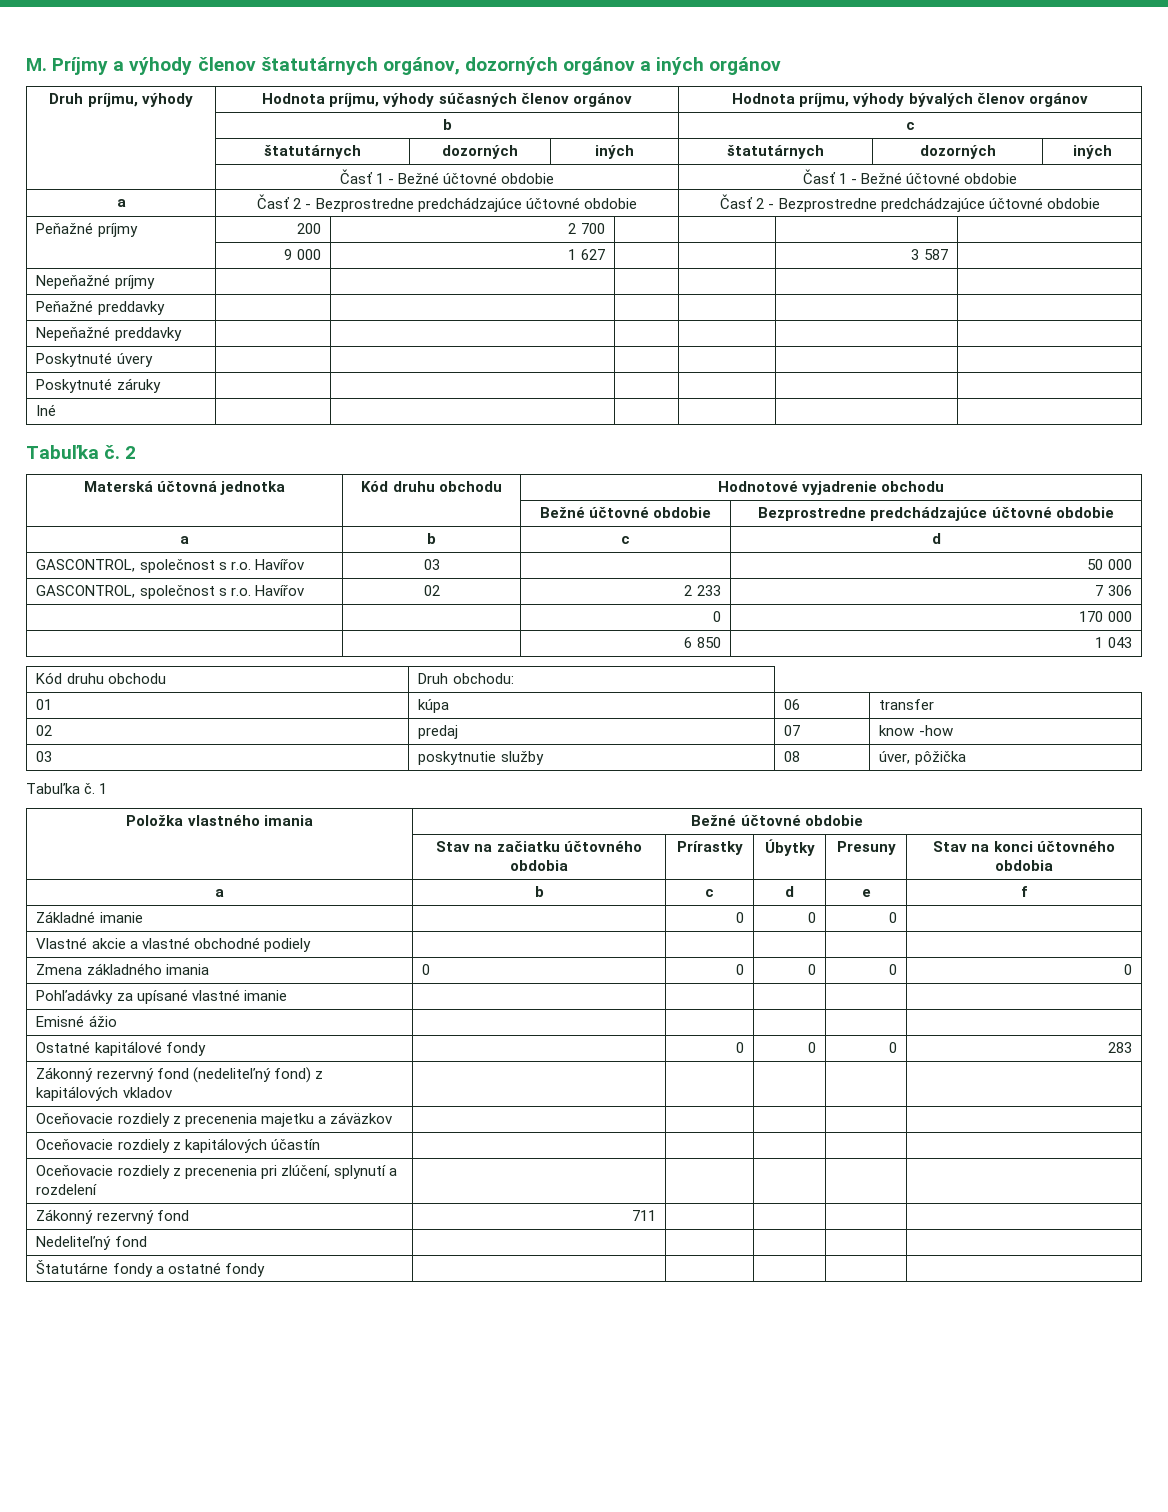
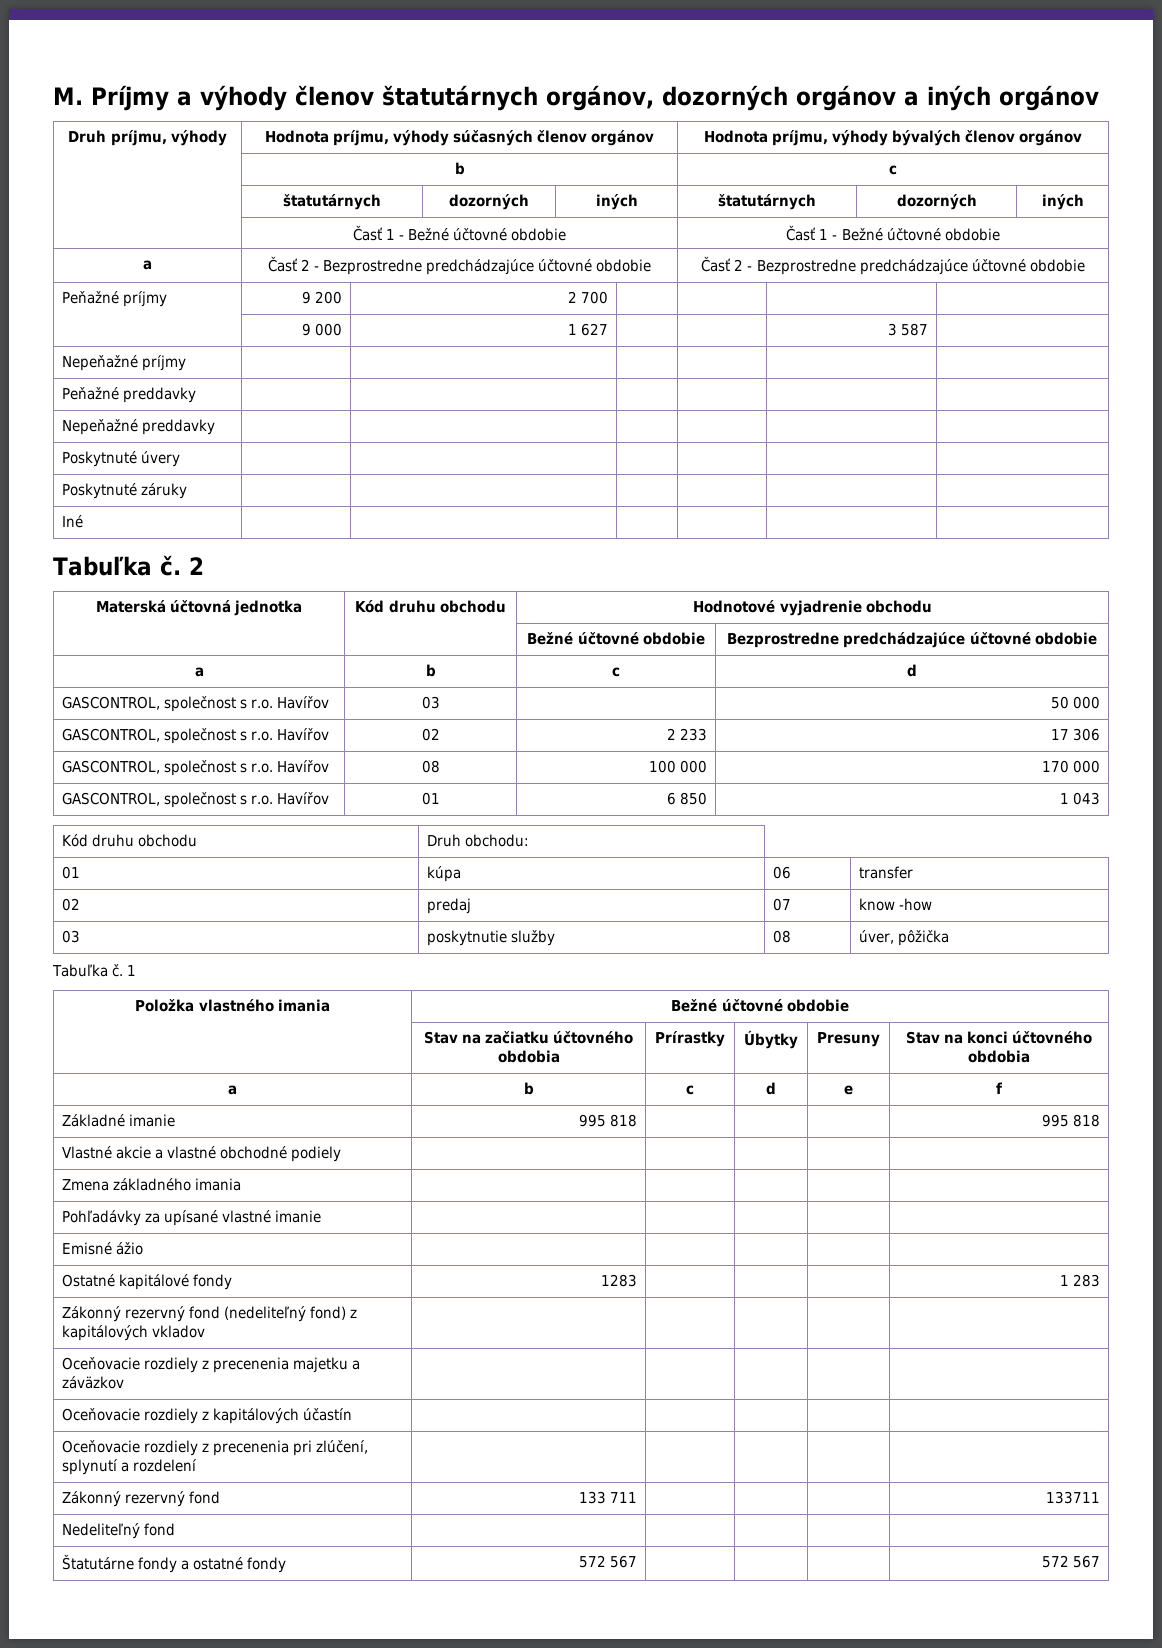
- Peňažné príjmy | 200 | 2 700 | | | |
+ Peňažné príjmy | 9 200 | 2 700 | | | |
- GASCONTROL, společnost s r.o. Havířov | 02 | 2 233 | 7 306
+ GASCONTROL, společnost s r.o. Havířov | 02 | 2 233 | 17 306
- | | 0 | 170 000
- | | 6 850 | 1 043
+ GASCONTROL, společnost s r.o. Havířov | 08 | 100 000 | 170 000
+ GASCONTROL, společnost s r.o. Havířov | 01 | 6 850 | 1 043
- Základné imanie | | 0 | 0 | 0 |
+ Základné imanie | 995 818 | | | | 995 818
- Zmena základného imania | 0 | 0 | 0 | 0 | 0
+ Zmena základného imania | | | | |
- Ostatné kapitálové fondy | | 0 | 0 | 0 | 283
+ Ostatné kapitálové fondy | 1283 | | | | 1 283
- Zákonný rezervný fond | 711 | | | |
+ Zákonný rezervný fond | 133 711 | | | | 133711
- Štatutárne fondy a ostatné fondy | | | | |
+ Štatutárne fondy a ostatné fondy | 572 567 | | | | 572 567

